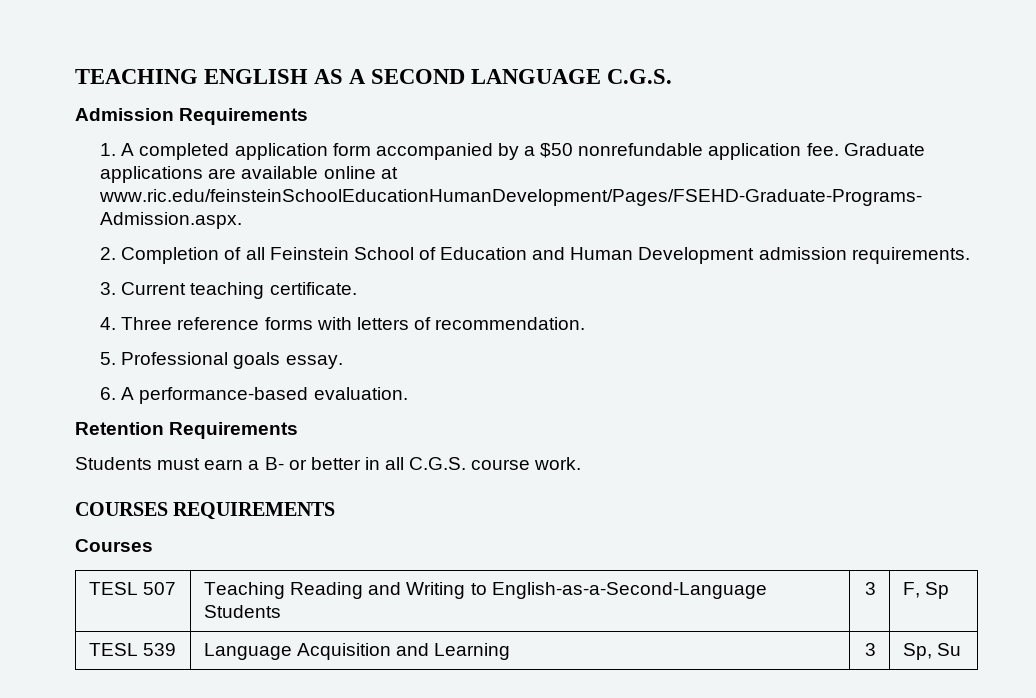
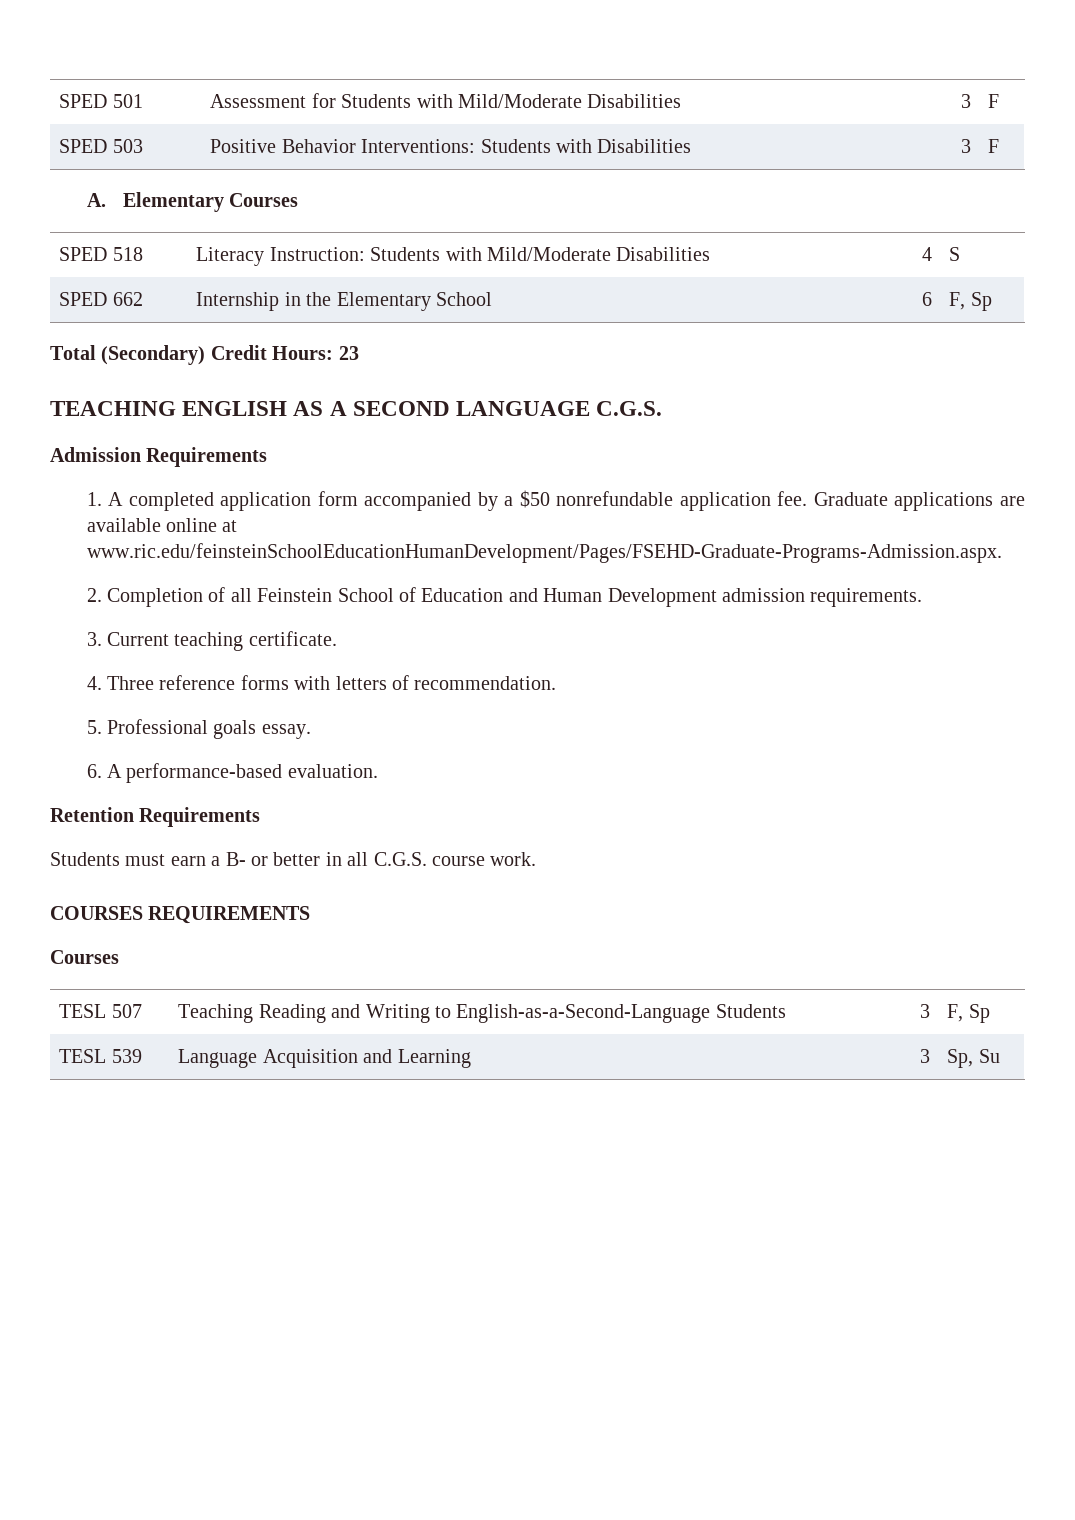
+ SPED 501 | Assessment for Students with Mild/Moderate Disabilities | 3 | F
+ SPED 503 | Positive Behavior Interventions: Students with Disabilities | 3 | F
+ A. Elementary Courses
+ SPED 518 | Literacy Instruction: Students with Mild/Moderate Disabilities | 4 | S
+ SPED 662 | Internship in the Elementary School | 6 | F, Sp
+ Total (Secondary) Credit Hours: 23

